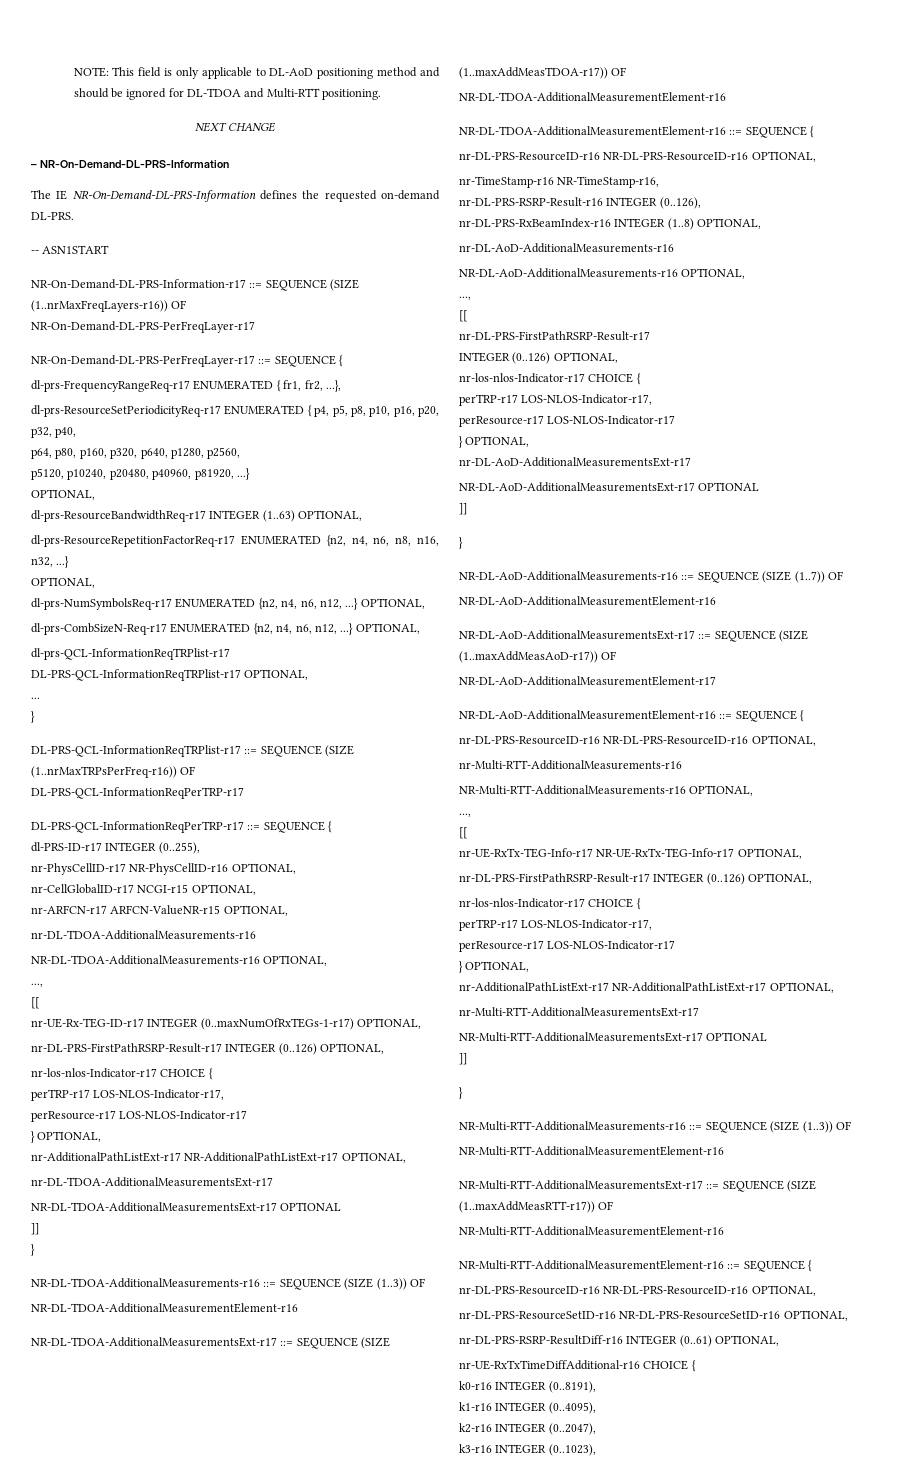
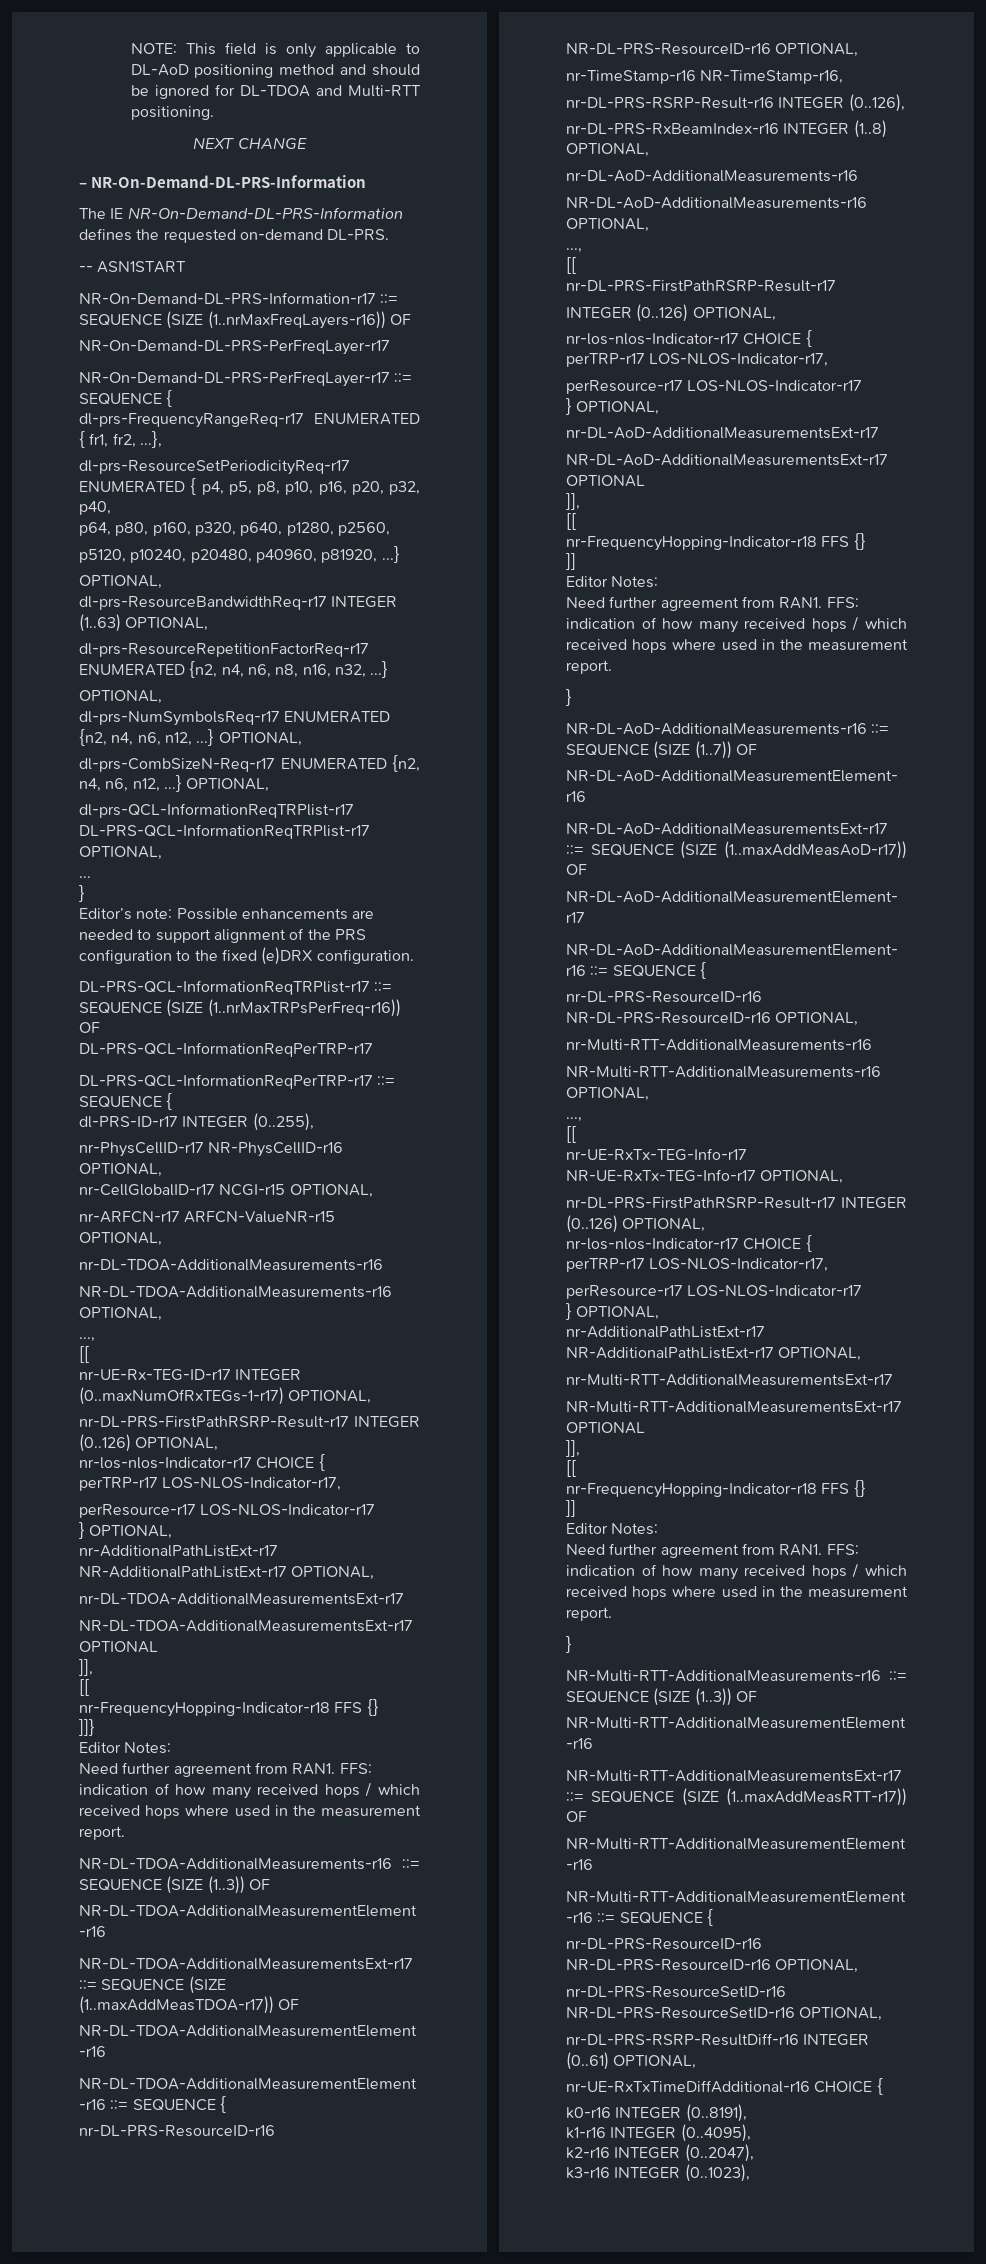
+ Editor’s note: Possible enhancements are needed to support alignment of the PRS configuration to the fixed (e)DRX configuration.
  NR-DL-TDOA-AdditionalMeasurementsExt-r17 OPTIONAL
- ]]
- }
+ ]],
+ [[
+ nr-FrequencyHopping-Indicator-r18 FFS {}
+ ]]}
+ Editor Notes:
+ Need further agreement from RAN1. FFS: indication of how many received hops / which received hops where used in the measurement report.
  NR-DL-AoD-AdditionalMeasurementsExt-r17 OPTIONAL
+ ]],
+ [[
+ nr-FrequencyHopping-Indicator-r18 FFS {}
  ]]
+ Editor Notes:
+ Need further agreement from RAN1. FFS: indication of how many received hops / which received hops where used in the measurement report.
  NR-Multi-RTT-AdditionalMeasurementsExt-r17 OPTIONAL
+ ]],
+ [[
+ nr-FrequencyHopping-Indicator-r18 FFS {}
  ]]
+ Editor Notes:
+ Need further agreement from RAN1. FFS: indication of how many received hops / which received hops where used in the measurement report.

